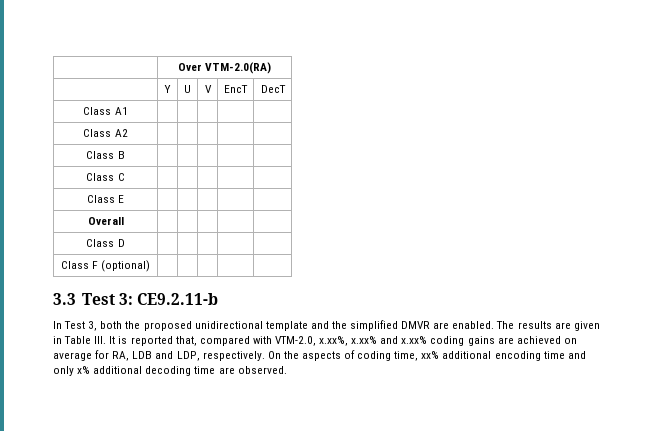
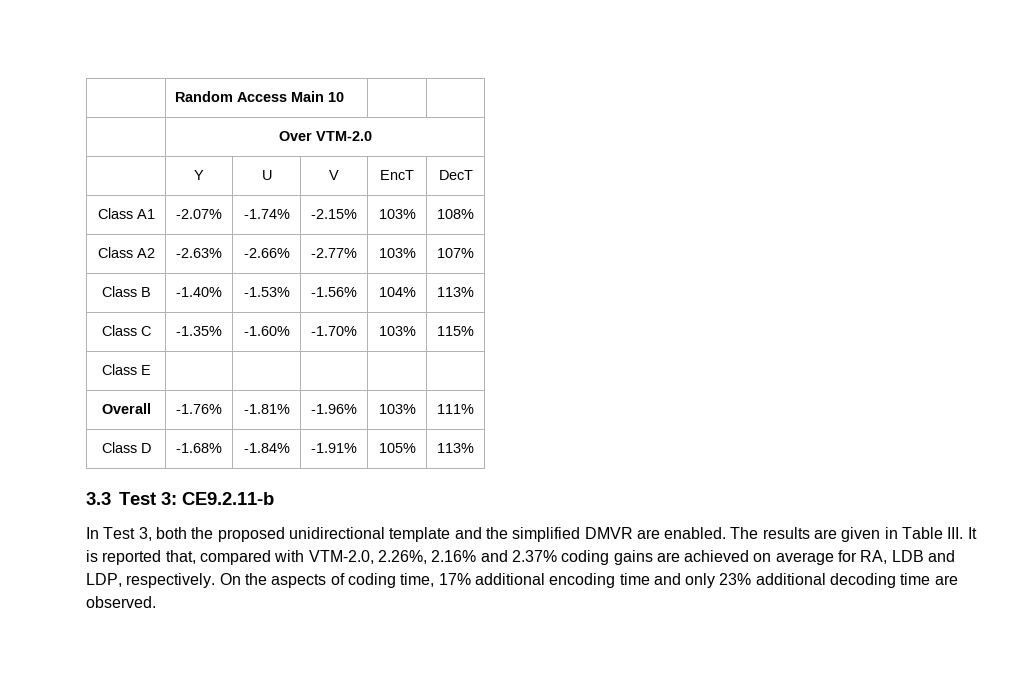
+ | Random Access Main 10 | |
- | Over VTM-2.0(RA)
+ | Over VTM-2.0
- Class A1 | | | | |
- Class A2 | | | | |
- Class B | | | | |
- Class C | | | | |
+ Class A1 | -2.07% | -1.74% | -2.15% | 103% | 108%
+ Class A2 | -2.63% | -2.66% | -2.77% | 103% | 107%
+ Class B | -1.40% | -1.53% | -1.56% | 104% | 113%
+ Class C | -1.35% | -1.60% | -1.70% | 103% | 115%
  Class E | | | | |
- Overall | | | | |
- Class D | | | | |
- Class F (optional) | | | | |
+ Overall | -1.76% | -1.81% | -1.96% | 103% | 111%
+ Class D | -1.68% | -1.84% | -1.91% | 105% | 113%
- The results are given in Table III. It is reported that, compared with VTM-2.0, x.xx%, x.xx% and x.xx% coding gains are achieved on average for RA, LDB and LDP, respectively.
+ The results are given in Table III. It is reported that, compared with VTM-2.0, 2.26%, 2.16% and 2.37% coding gains are achieved on average for RA, LDB and LDP, respectively.
- On the aspects of coding time, xx% additional encoding time and only x% additional decoding time are observed.
+ On the aspects of coding time, 17% additional encoding time and only 23% additional decoding time are observed.

